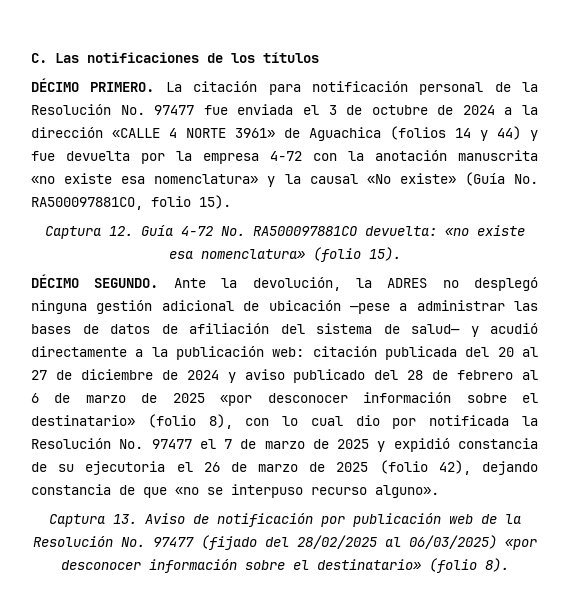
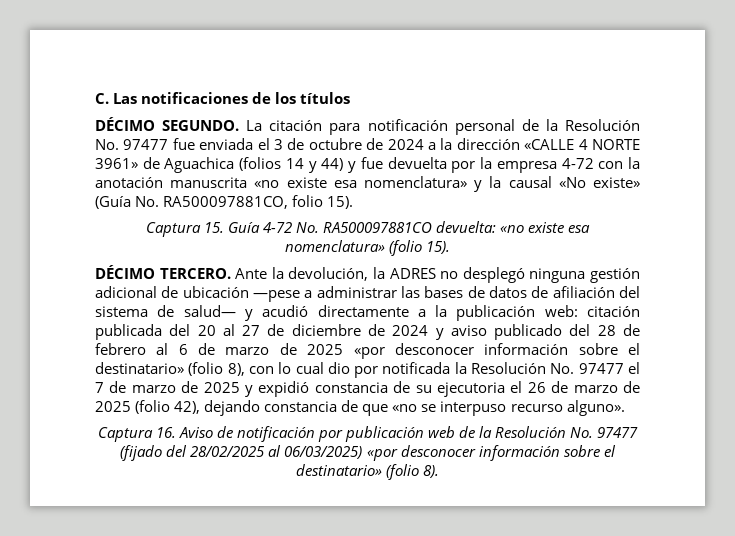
- DÉCIMO PRIMERO.
+ DÉCIMO SEGUNDO.
- Captura 12. Guía 4-72 No. RA500097881CO devuelta: «no existe esa nomenclatura» (folio 15).
+ Captura 15. Guía 4-72 No. RA500097881CO devuelta: «no existe esa nomenclatura» (folio 15).
- DÉCIMO SEGUNDO.
+ DÉCIMO TERCERO.
- Captura 13. Aviso de notificación por publicación web de la Resolución No. 97477 (fijado del 28/02/2025 al 06/03/2025) «por desconocer información sobre el destinatario» (folio 8).
+ Captura 16. Aviso de notificación por publicación web de la Resolución No. 97477 (fijado del 28/02/2025 al 06/03/2025) «por desconocer información sobre el destinatario» (folio 8).

